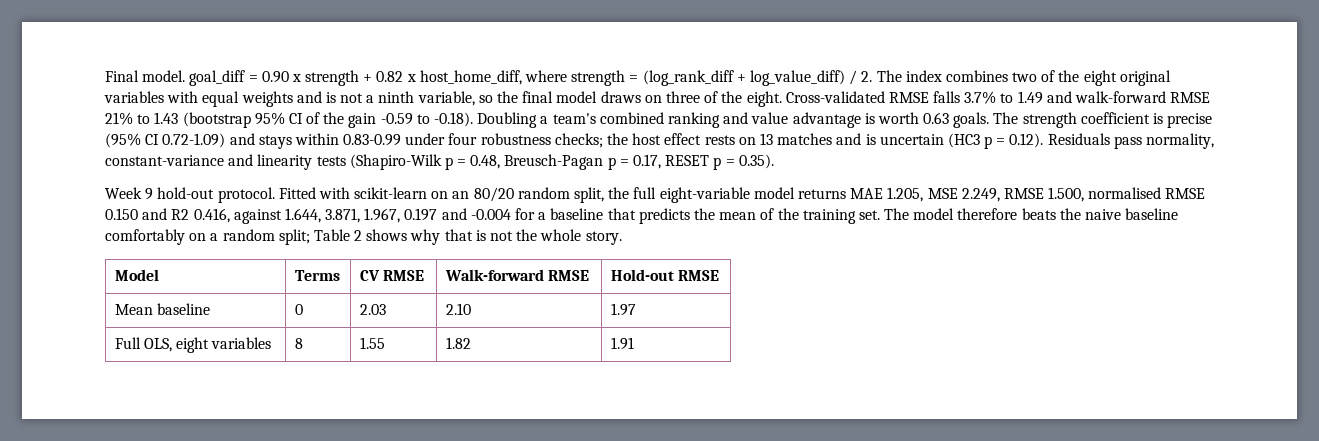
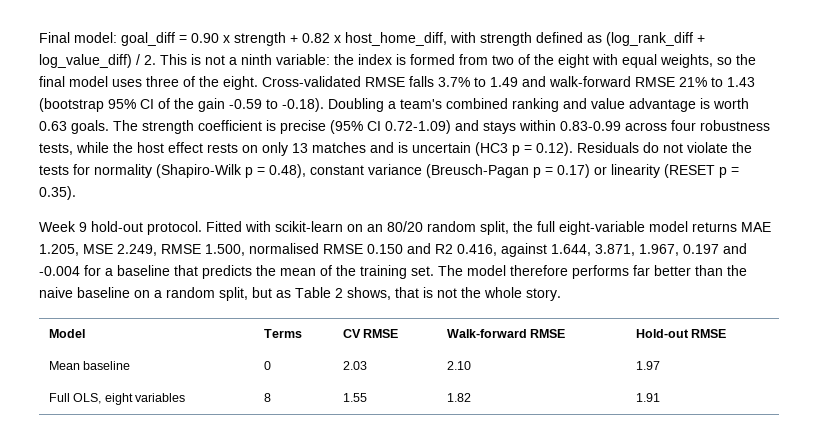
- Final model. goal_diff = 0.90 x strength + 0.82 x host_home_diff, where strength = (log_rank_diff + log_value_diff) / 2. The index combines two of the eight original variables with equal weights and is not a ninth variable, so the final model draws on three of the eight.
+ Final model: goal_diff = 0.90 x strength + 0.82 x host_home_diff, with strength defined as (log_rank_diff + log_value_diff) / 2. This is not a ninth variable: the index is formed from two of the eight with equal weights, so the final model uses three of the eight.
- The strength coefficient is precise (95% CI 0.72-1.09) and stays within 0.83-0.99 under four robustness checks; the host effect rests on 13 matches and is uncertain (HC3 p = 0.12). Residuals pass normality, constant-variance and linearity tests (Shapiro-Wilk p = 0.48, Breusch-Pagan p = 0.17, RESET p = 0.35).
+ The strength coefficient is precise (95% CI 0.72-1.09) and stays within 0.83-0.99 across four robustness tests, while the host effect rests on only 13 matches and is uncertain (HC3 p = 0.12). Residuals do not violate the tests for normality (Shapiro-Wilk p = 0.48), constant variance (Breusch-Pagan p = 0.17) or linearity (RESET p = 0.35).
- The model therefore beats the naive baseline comfortably on a random split; Table 2 shows why that is not the whole story.
+ The model therefore performs far better than the naive baseline on a random split, but as Table 2 shows, that is not the whole story.

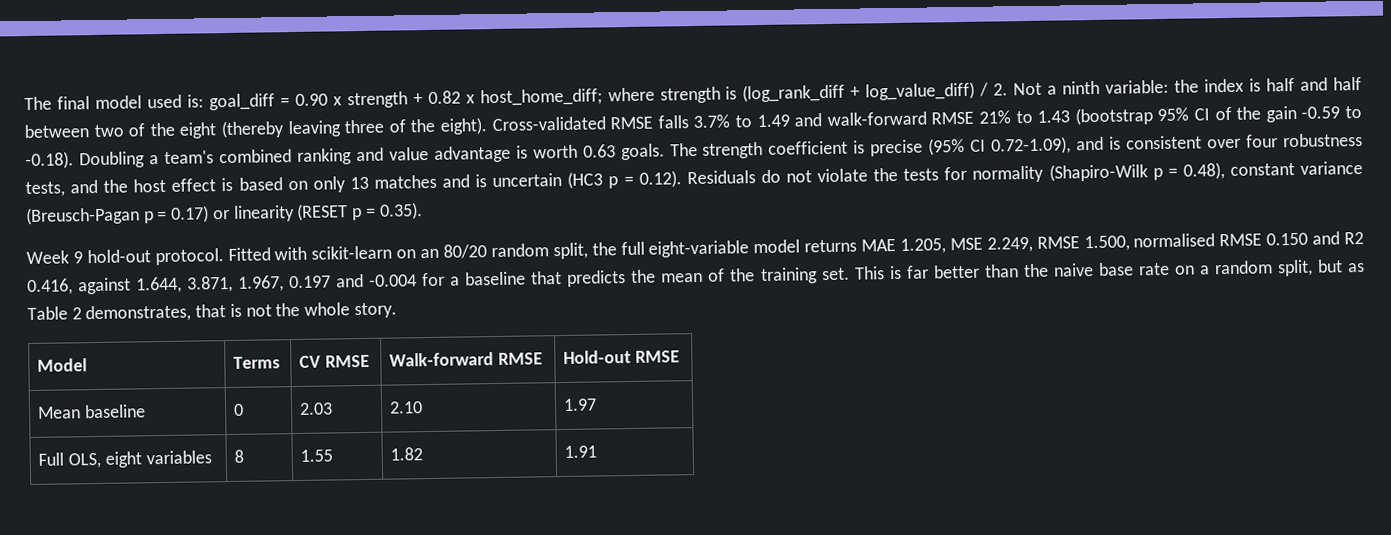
- Final model: goal_diff = 0.90 x strength + 0.82 x host_home_diff, with strength defined as (log_rank_diff + log_value_diff) / 2. This is not a ninth variable: the index is formed from two of the eight with equal weights, so the final model uses three of the eight.
+ The final model used is: goal_diff = 0.90 x strength + 0.82 x host_home_diff; where strength is (log_rank_diff + log_value_diff) / 2. Not a ninth variable: the index is half and half between two of the eight (thereby leaving three of the eight).
- The strength coefficient is precise (95% CI 0.72-1.09) and stays within 0.83-0.99 across four robustness tests, while the host effect rests on only 13 matches and is uncertain (HC3 p = 0.12). Residuals do not violate the tests for normality (Shapiro-Wilk p = 0.48), constant variance (Breusch-Pagan p = 0.17) or linearity (RESET p = 0.35).
+ The strength coefficient is precise (95% CI 0.72-1.09), and is consistent over four robustness tests, and the host effect is based on only 13 matches and is uncertain (HC3 p = 0.12). Residuals do not violate the tests for normality (Shapiro-Wilk p = 0.48), constant variance (Breusch-Pagan p = 0.17) or linearity (RESET p = 0.35).
- The model therefore performs far better than the naive baseline on a random split, but as Table 2 shows, that is not the whole story.
+ This is far better than the naive base rate on a random split, but as Table 2 demonstrates, that is not the whole story.

